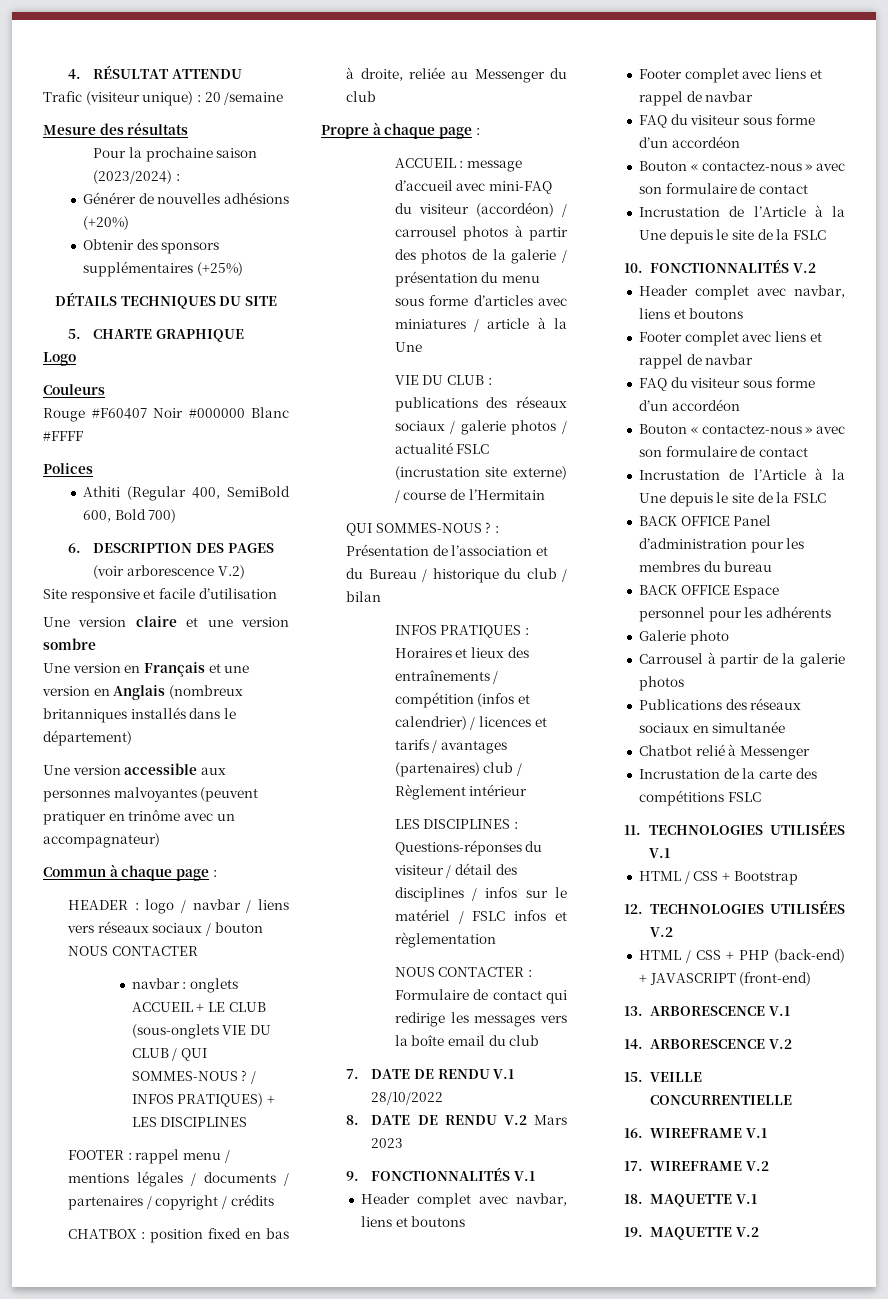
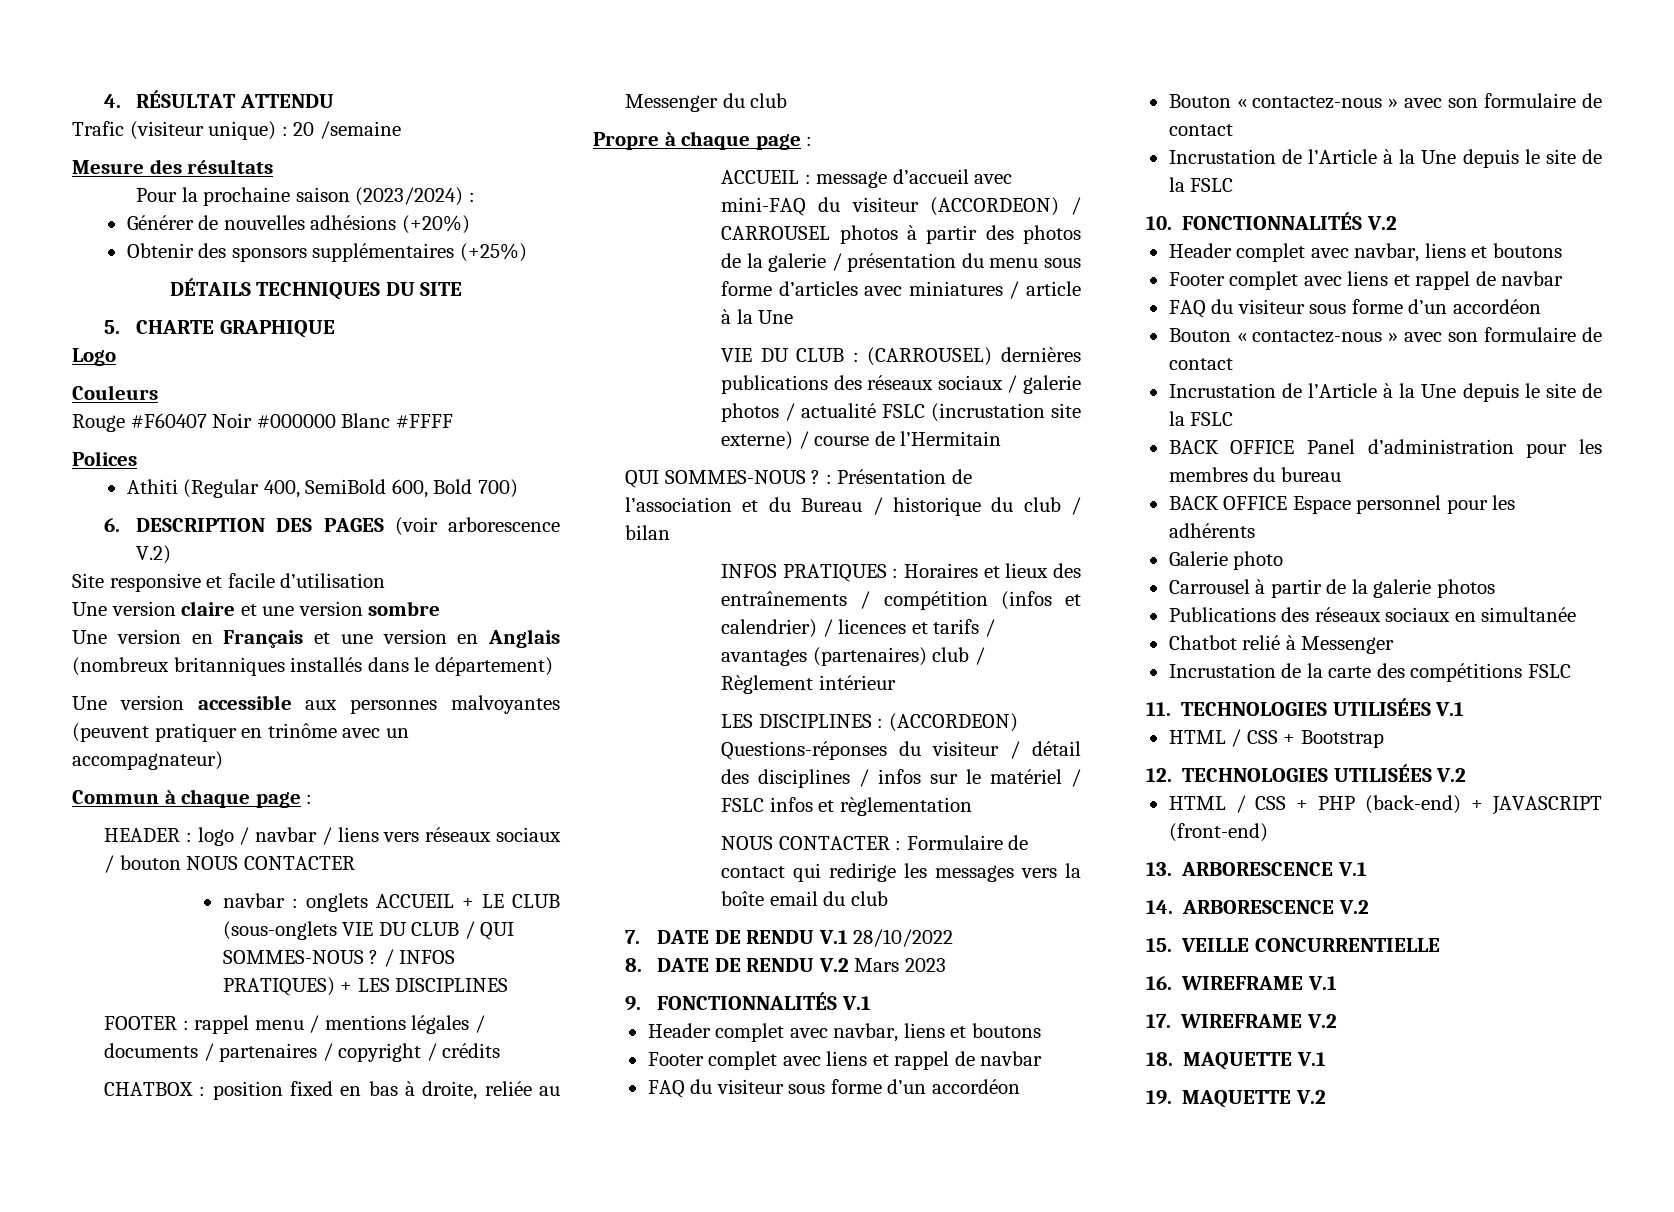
- ACCUEIL : message d’accueil avec mini-FAQ du visiteur (accordéon) / carrousel photos à partir des photos de la galerie / présentation du menu sous forme d’articles avec miniatures / article à la Une
+ ACCUEIL : message d’accueil avec mini-FAQ du visiteur (ACCORDEON) / CARROUSEL photos à partir des photos de la galerie / présentation du menu sous forme d’articles avec miniatures / article à la Une
- VIE DU CLUB : publications des réseaux sociaux / galerie photos / actualité FSLC (incrustation site externe) / course de l’Hermitain
+ VIE DU CLUB : (CARROUSEL) dernières publications des réseaux sociaux / galerie photos / actualité FSLC (incrustation site externe) / course de l’Hermitain
- LES DISCIPLINES : Questions-réponses du visiteur / détail des disciplines / infos sur le matériel / FSLC infos et règlementation
+ LES DISCIPLINES : (ACCORDEON) Questions-réponses du visiteur / détail des disciplines / infos sur le matériel / FSLC infos et règlementation

